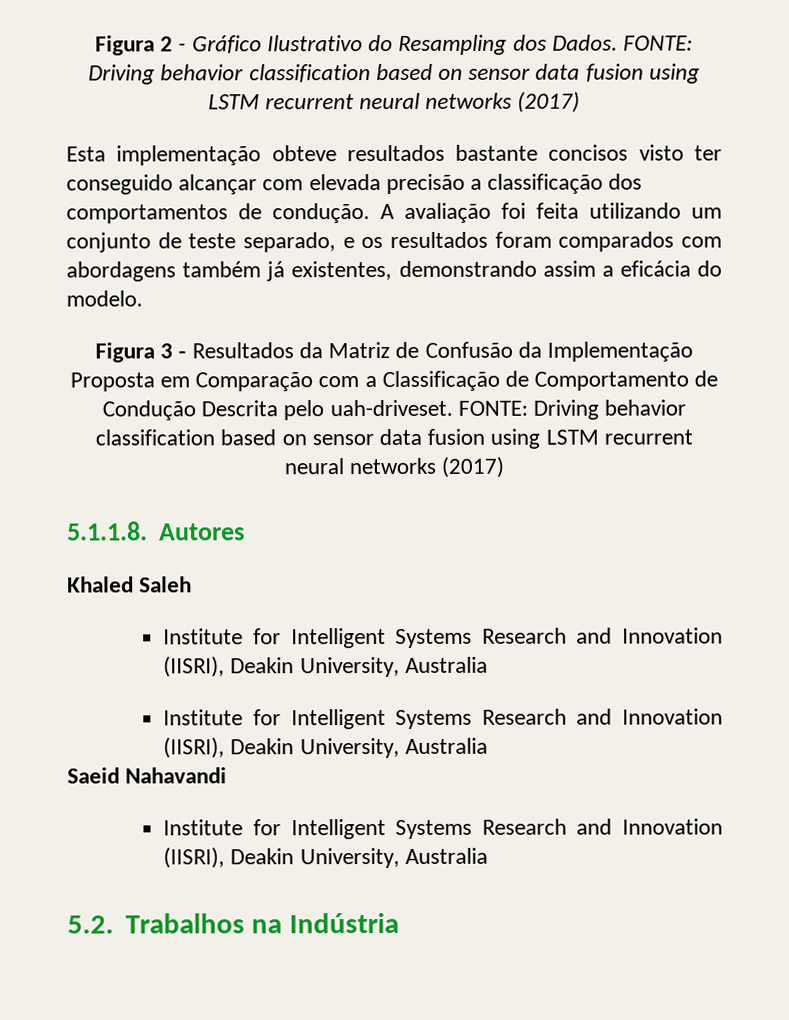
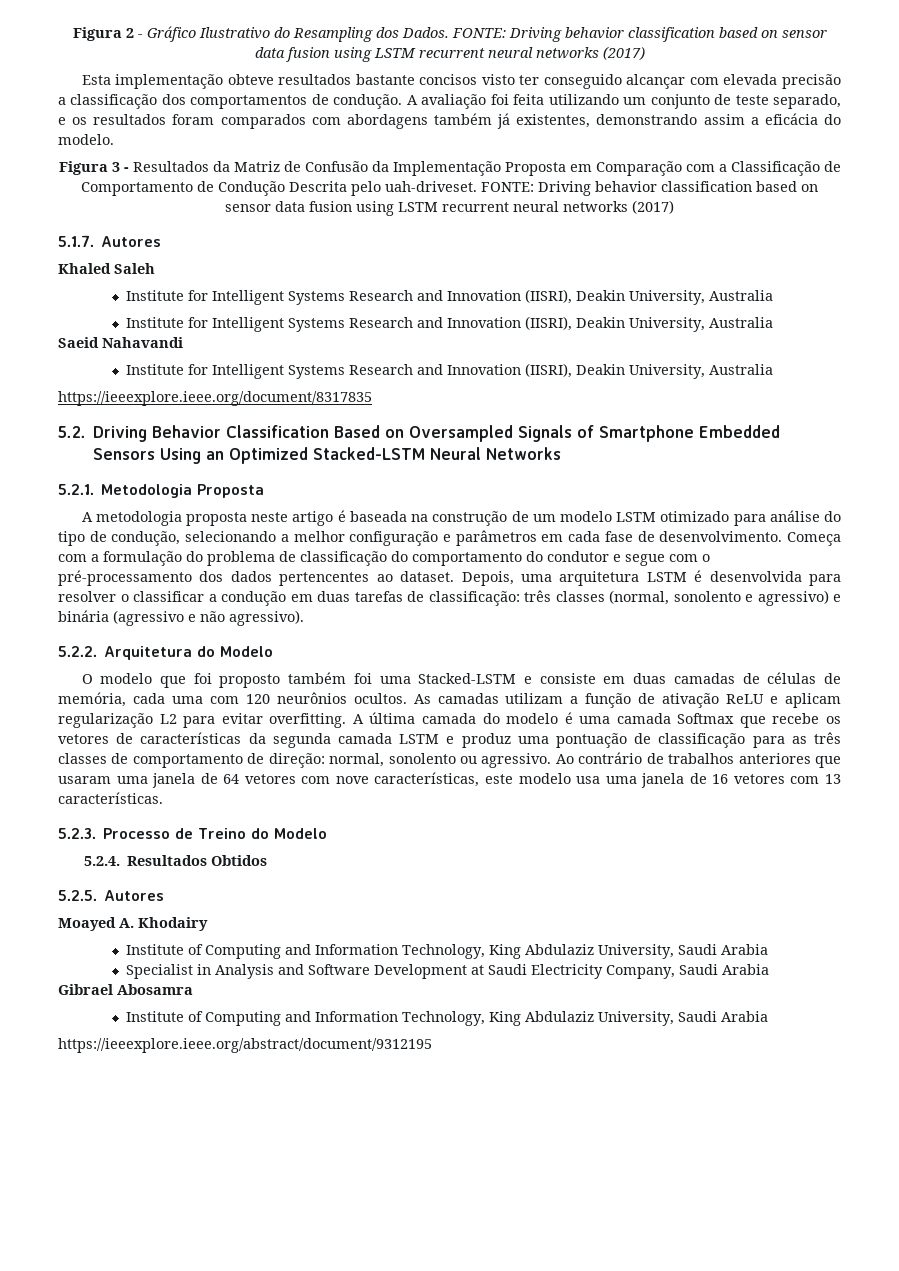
- 5.1.1.8. Autores
+ 5.1.7. Autores
+ https://ieeexplore.ieee.org/document/8317835
- 5.2. Trabalhos na Indústria
+ 5.2. Driving Behavior Classification Based on Oversampled Signals of Smartphone Embedded Sensors Using an Optimized Stacked-LSTM Neural Networks
+ 5.2.1. Metodologia Proposta
+ A metodologia proposta neste artigo é baseada na construção de um modelo LSTM otimizado para análise do tipo de condução, selecionando a melhor configuração e parâmetros em cada fase de desenvolvimento. Começa com a formulação do problema de classificação do comportamento do condutor e segue com o pré-processamento dos dados pertencentes ao dataset. Depois, uma arquitetura LSTM é desenvolvida para resolver o classificar a condução em duas tarefas de classificação: três classes (normal, sonolento e agressivo) e binária (agressivo e não agressivo).
+ 5.2.2. Arquitetura do Modelo
+ O modelo que foi proposto também foi uma Stacked-LSTM e consiste em duas camadas de células de memória, cada uma com 120 neurônios ocultos. As camadas utilizam a função de ativação ReLU e aplicam regularização L2 para evitar overfitting. A última camada do modelo é uma camada Softmax que recebe os vetores de características da segunda camada LSTM e produz uma pontuação de classificação para as três classes de comportamento de direção: normal, sonolento ou agressivo. Ao contrário de trabalhos anteriores que usaram uma janela de 64 vetores com nove características, este modelo usa uma janela de 16 vetores com 13 características.
+ 5.2.3. Processo de Treino do Modelo
+ 5.2.4. Resultados Obtidos
+ 5.2.5. Autores
+ Moayed A. Khodairy
+ Institute of Computing and Information Technology, King Abdulaziz University, Saudi Arabia
+ Specialist in Analysis and Software Development at Saudi Electricity Company, Saudi Arabia
+ Gibrael Abosamra
+ Institute of Computing and Information Technology, King Abdulaziz University, Saudi Arabia
+ https://ieeexplore.ieee.org/abstract/document/9312195

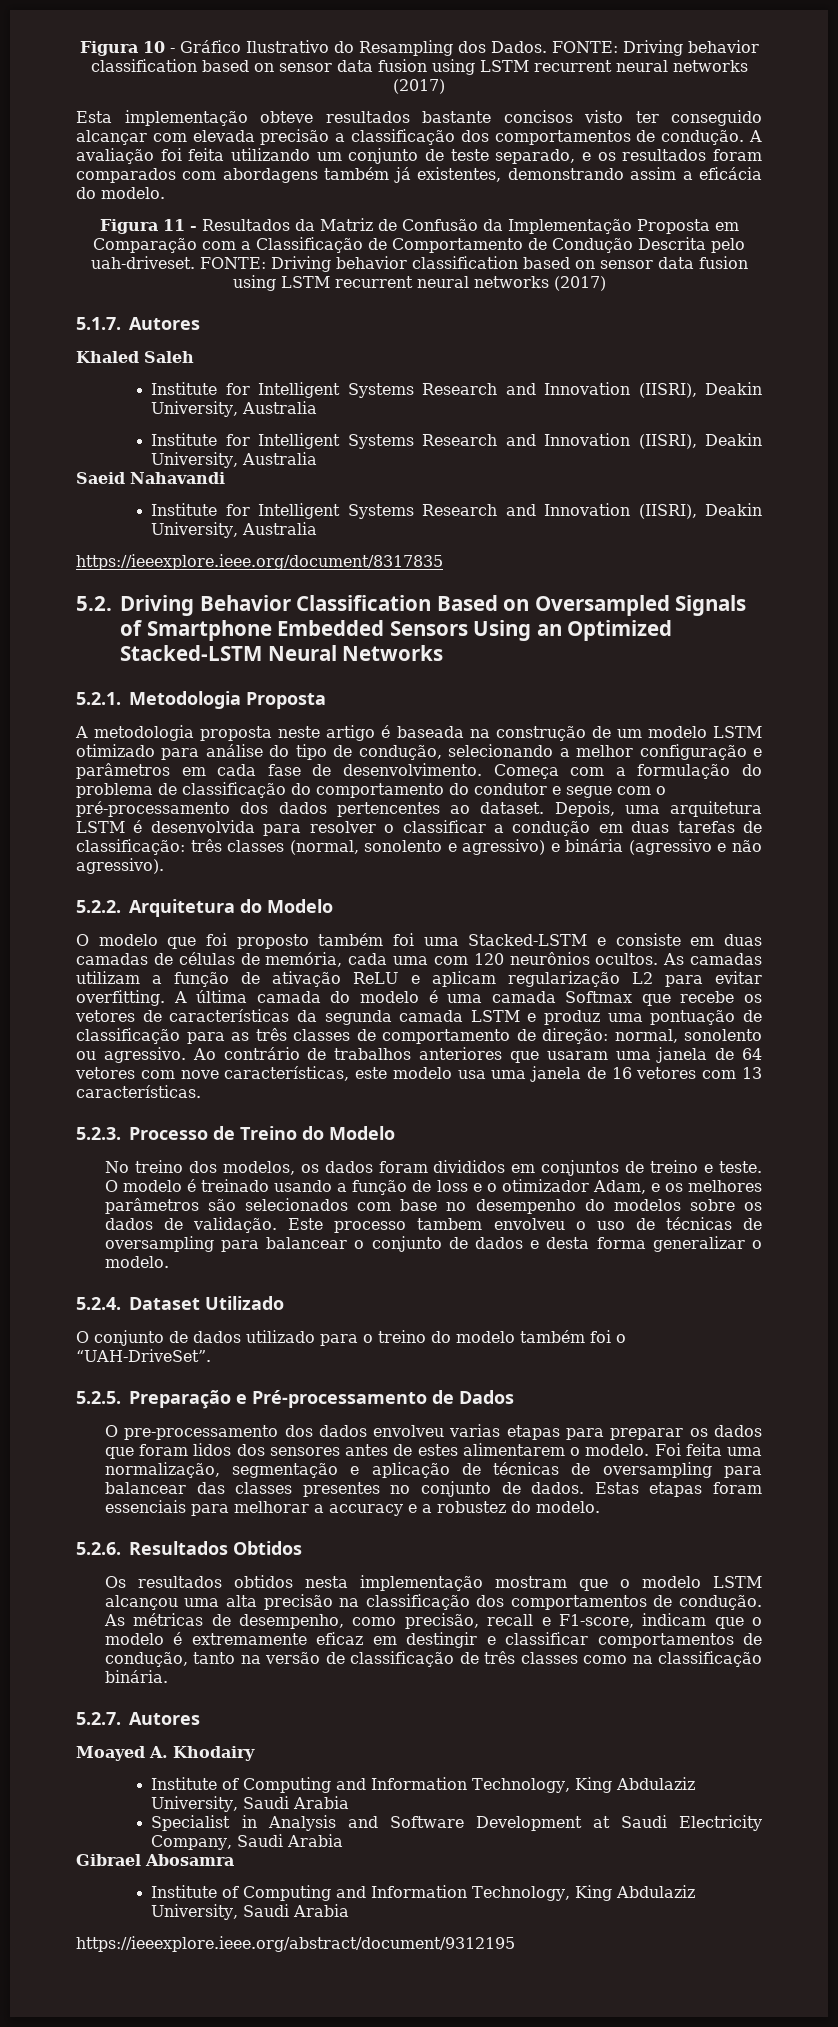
- Figura 2 - Gráfico Ilustrativo do Resampling dos Dados.
+ Figura 10 - Gráfico Ilustrativo do Resampling dos Dados.
- Figura 3 - Resultados da Matriz de Confusão da Implementação Proposta em Comparação com a Classificação de Comportamento de Condução Descrita pelo uah-driveset.
+ Figura 11 - Resultados da Matriz de Confusão da Implementação Proposta em Comparação com a Classificação de Comportamento de Condução Descrita pelo uah-driveset.
- 5.2.4. Resultados Obtidos
- 5.2.5. Autores
+ No treino dos modelos, os dados foram divididos em conjuntos de treino e teste. O modelo é treinado usando a função de loss e o otimizador Adam, e os melhores parâmetros são selecionados com base no desempenho do modelos sobre os dados de validação. Este processo tambem envolveu o uso de técnicas de oversampling para balancear o conjunto de dados e desta forma generalizar o modelo.
+ 5.2.4. Dataset Utilizado
+ O conjunto de dados utilizado para o treino do modelo também foi o “UAH-DriveSet”.
+ 5.2.5. Preparação e Pré-processamento de Dados
+ O pre-processamento dos dados envolveu varias etapas para preparar os dados que foram lidos dos sensores antes de estes alimentarem o modelo. Foi feita uma normalização, segmentação e aplicação de técnicas de oversampling para balancear das classes presentes no conjunto de dados. Estas etapas foram essenciais para melhorar a accuracy e a robustez do modelo.
+ 5.2.6. Resultados Obtidos
+ Os resultados obtidos nesta implementação mostram que o modelo LSTM alcançou uma alta precisão na classificação dos comportamentos de condução. As métricas de desempenho, como precisão, recall e F1-score, indicam que o modelo é extremamente eficaz em destingir e classificar comportamentos de condução, tanto na versão de classificação de três classes como na classificação binária.
+ 5.2.7. Autores

